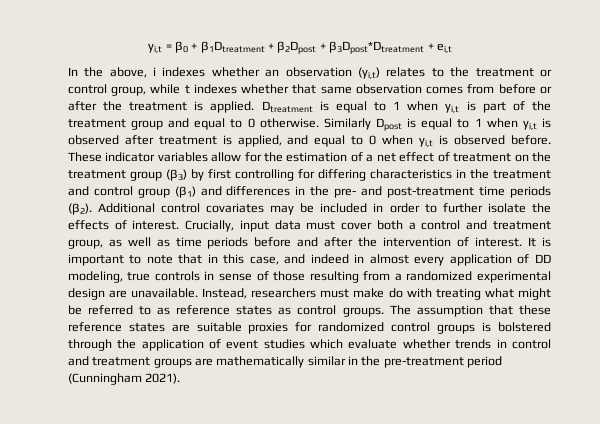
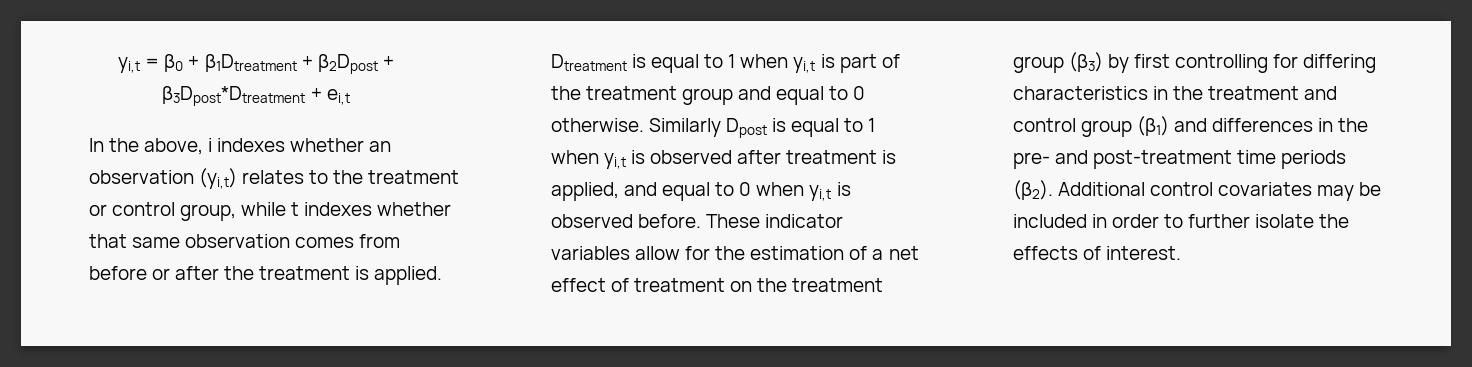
- Crucially, input data must cover both a control and treatment group, as well as time periods before and after the intervention of interest. It is important to note that in this case, and indeed in almost every application of DD modeling, true controls in sense of those resulting from a randomized experimental design are unavailable. Instead, researchers must make do with treating what might be referred to as reference states as control groups. The assumption that these reference states are suitable proxies for randomized control groups is bolstered through the application of event studies which evaluate whether trends in control and treatment groups are mathematically similar in the pre-treatment period (Cunningham 2021).

